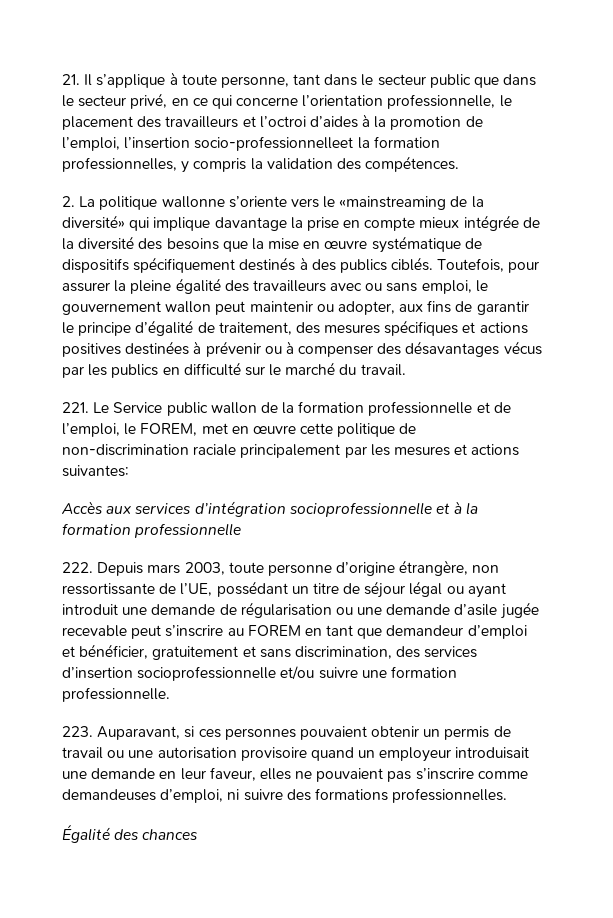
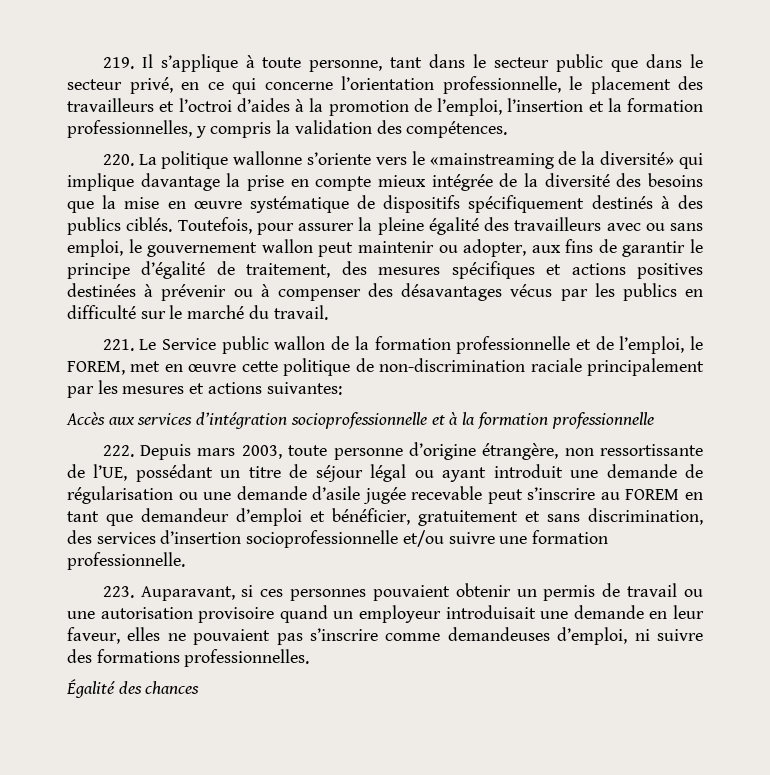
- 21. Il s’applique à toute personne, tant dans le secteur public que dans le secteur privé, en ce qui concerne l’orientation professionnelle, le placement des travailleurs et l’octroi d’aides à la promotion de l’emploi, l’insertion socio-professionnelleet la formation professionnelles, y compris la validation des compétences.
+ 219. Il s’applique à toute personne, tant dans le secteur public que dans le secteur privé, en ce qui concerne l’orientation professionnelle, le placement des travailleurs et l’octroi d’aides à la promotion de l’emploi, l’insertion et la formation professionnelles, y compris la validation des compétences.
- 2. La politique wallonne s’oriente vers le «mainstreaming de la diversité» qui implique davantage la prise en compte mieux intégrée de la diversité des besoins que la mise en œuvre systématique de dispositifs spécifiquement destinés à des publics ciblés.
+ 220. La politique wallonne s’oriente vers le «mainstreaming de la diversité» qui implique davantage la prise en compte mieux intégrée de la diversité des besoins que la mise en œuvre systématique de dispositifs spécifiquement destinés à des publics ciblés.

